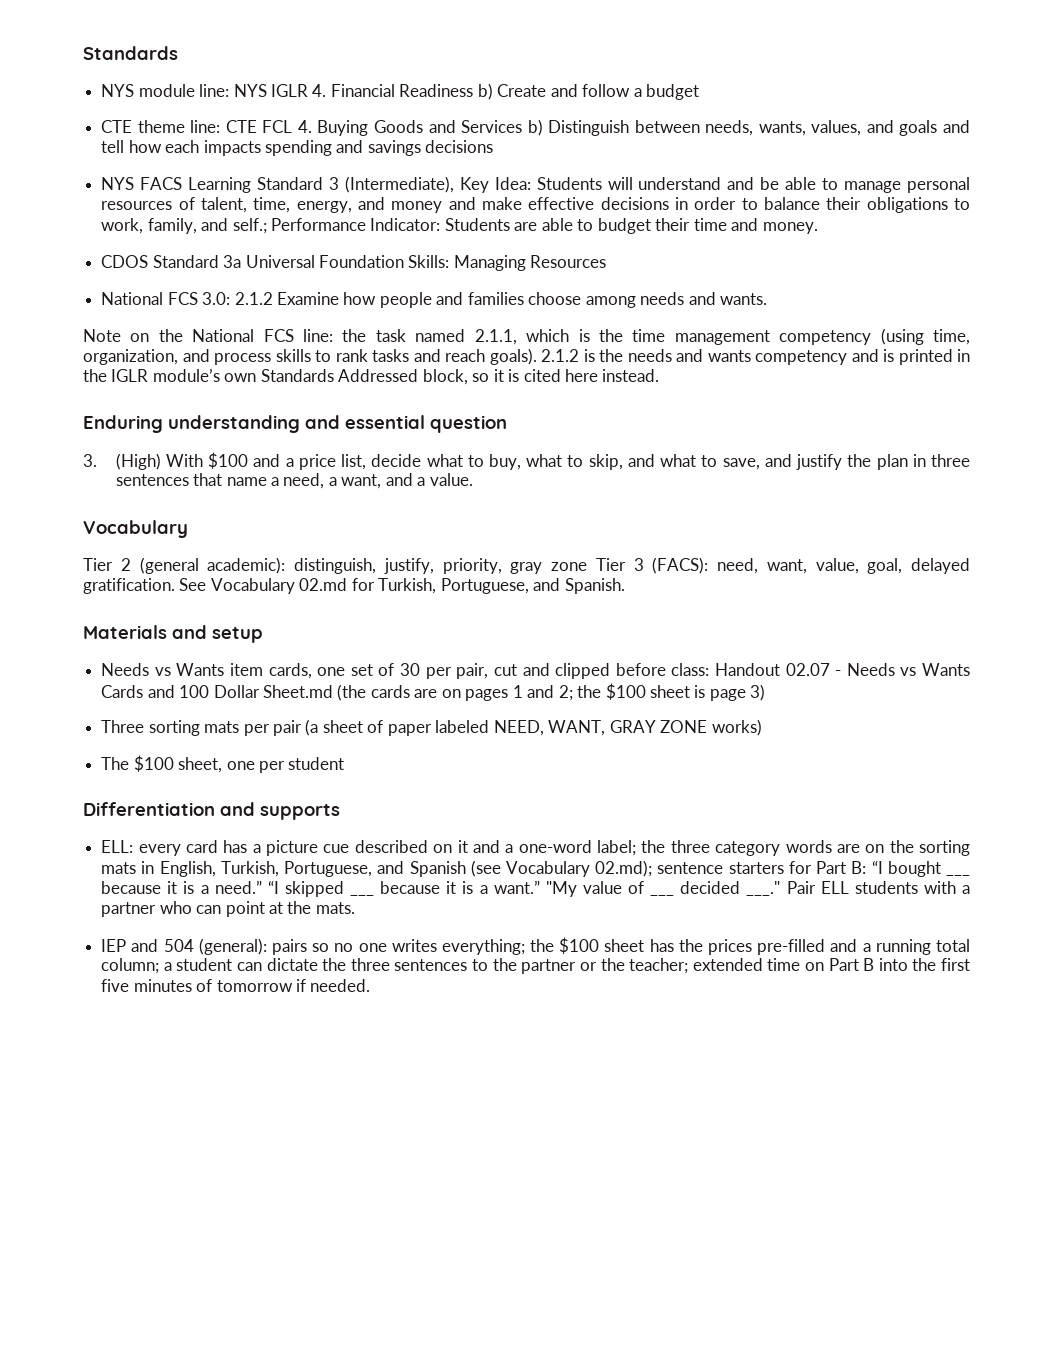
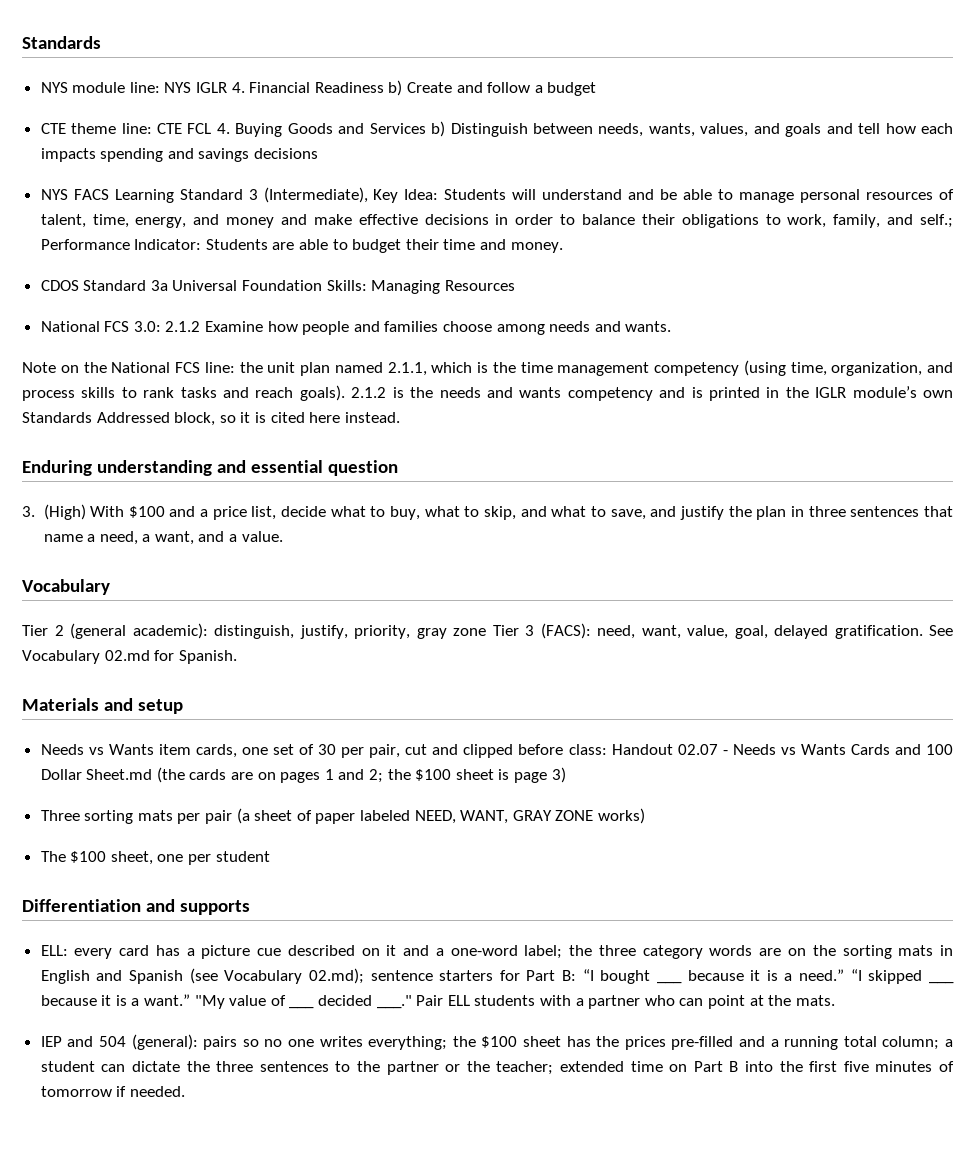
- Note on the National FCS line: the task named 2.1.1, which is the time management competency (using time, organization, and process skills to rank tasks and reach goals).
+ Note on the National FCS line: the unit plan named 2.1.1, which is the time management competency (using time, organization, and process skills to rank tasks and reach goals).
- See Vocabulary 02.md for Turkish, Portuguese, and Spanish.
+ See Vocabulary 02.md for Spanish.
- ELL: every card has a picture cue described on it and a one-word label; the three category words are on the sorting mats in English, Turkish, Portuguese, and Spanish (see Vocabulary 02.md); sentence starters for Part B: “I bought ___ because it is a need.”
+ ELL: every card has a picture cue described on it and a one-word label; the three category words are on the sorting mats in English and Spanish (see Vocabulary 02.md); sentence starters for Part B: “I bought ___ because it is a need.”

